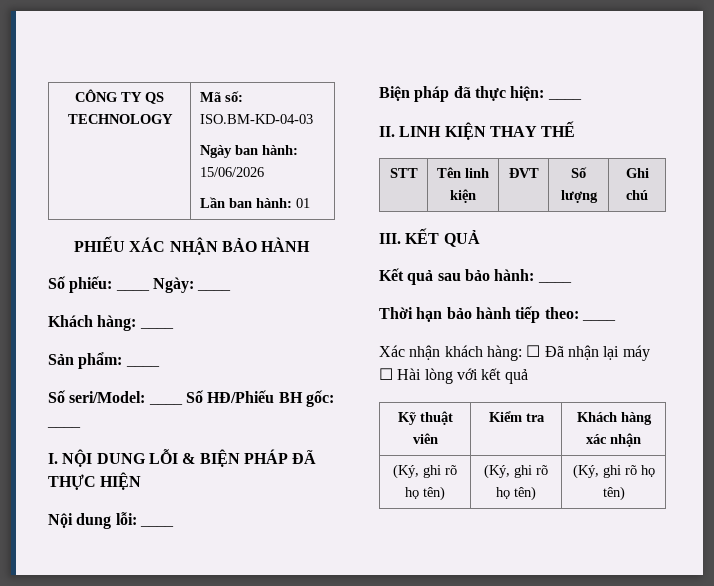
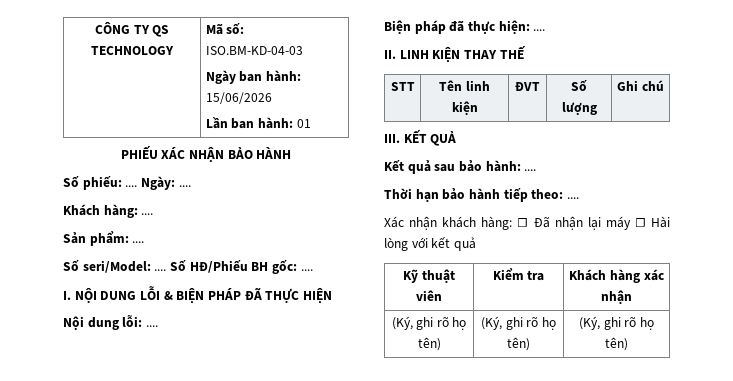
- Số phiếu: ____ Ngày: ____
+ Số phiếu: .... Ngày: ....
- Khách hàng: ____
+ Khách hàng: ....
- Sản phẩm: ____
+ Sản phẩm: ....
- Số seri/Model: ____ Số HĐ/Phiếu BH gốc: ____
+ Số seri/Model: .... Số HĐ/Phiếu BH gốc: ....
- Nội dung lỗi: ____
+ Nội dung lỗi: ....
- Biện pháp đã thực hiện: ____
+ Biện pháp đã thực hiện: ....
- Kết quả sau bảo hành: ____
+ Kết quả sau bảo hành: ....
- Thời hạn bảo hành tiếp theo: ____
+ Thời hạn bảo hành tiếp theo: ....

